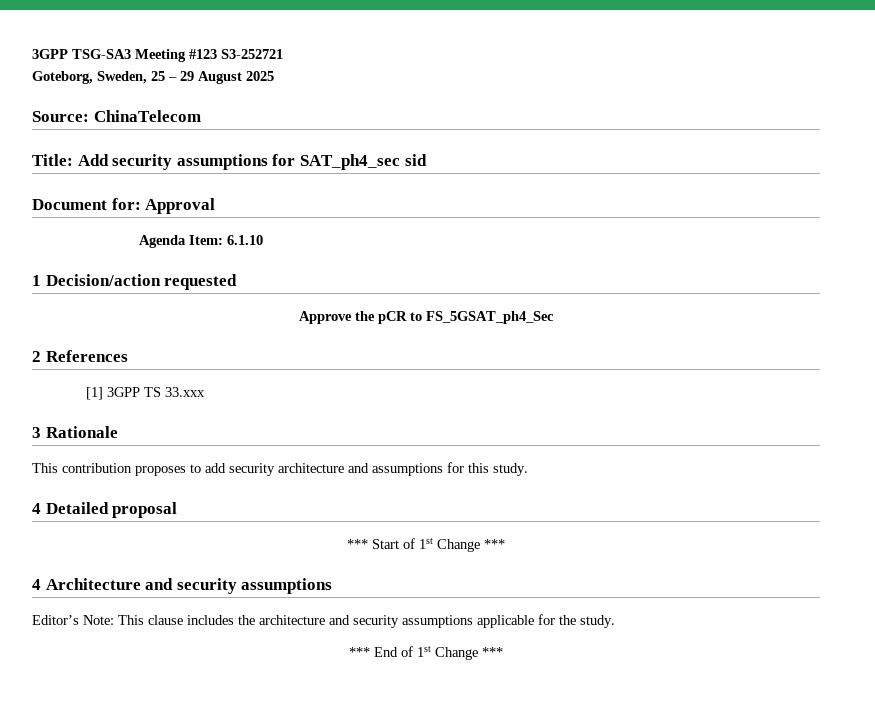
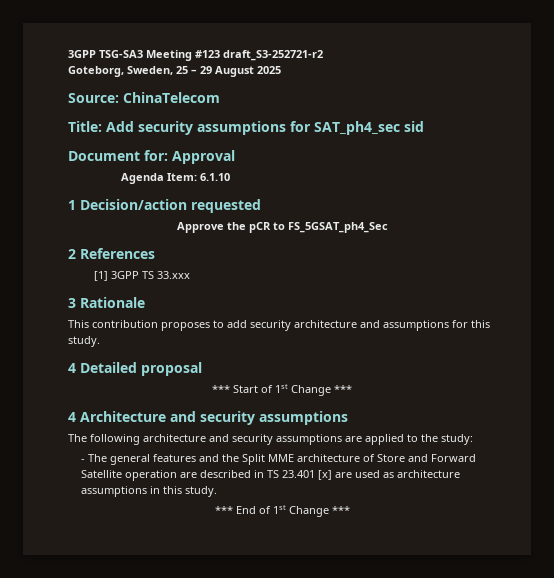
- 3GPP TSG-SA3 Meeting #123 S3-252721
+ 3GPP TSG-SA3 Meeting #123 draft_S3-252721-r2
- Editor’s Note: This clause includes the architecture and security assumptions applicable for the study.
+ The following architecture and security assumptions are applied to the study:
+ - The general features and the Split MME architecture of Store and Forward Satellite operation are described in TS 23.401 [x] are used as architecture assumptions in this study.

